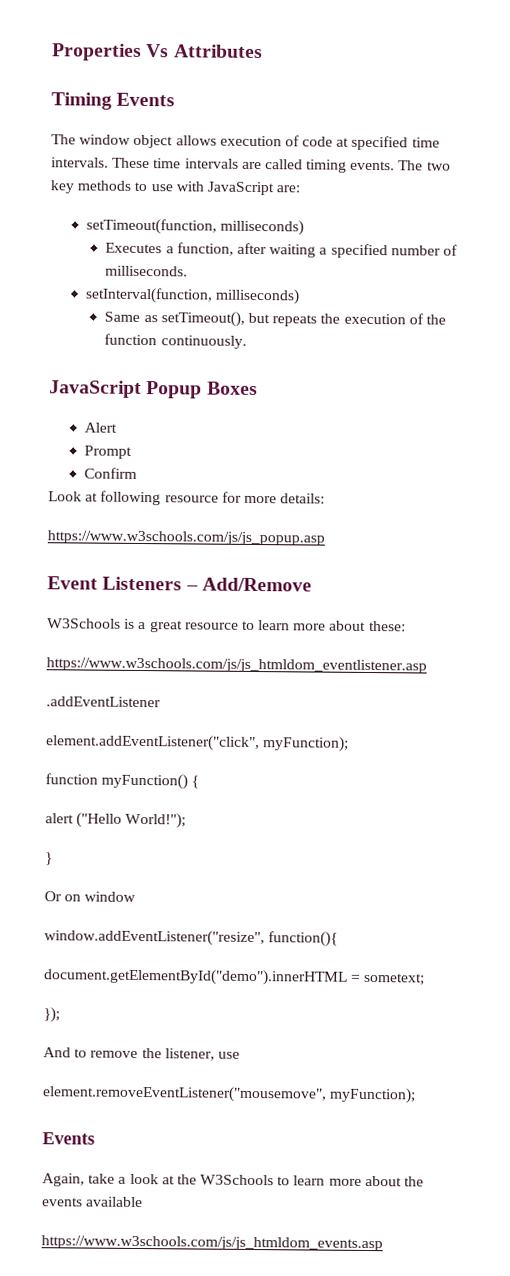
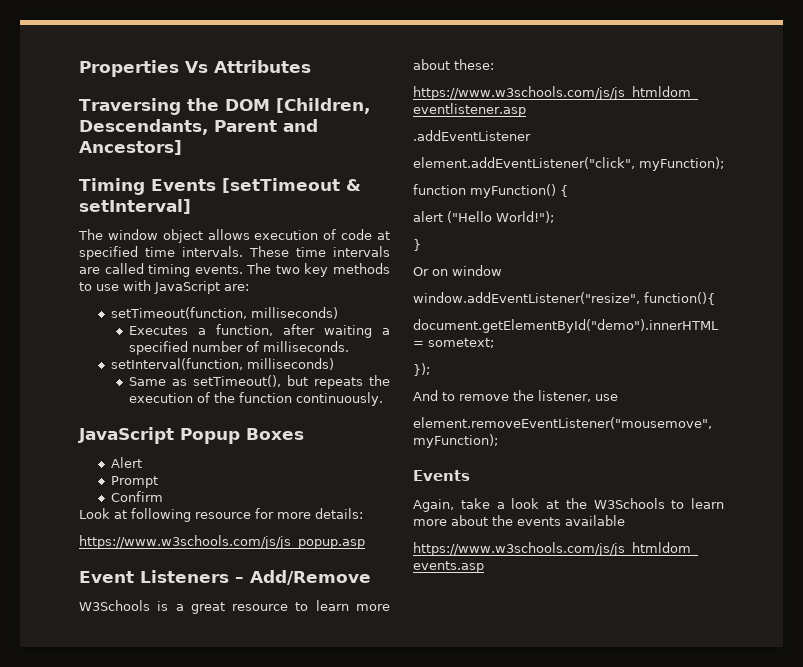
+ Traversing the DOM [Children, Descendants, Parent and Ancestors]
- Timing Events
+ Timing Events [setTimeout & setInterval]

